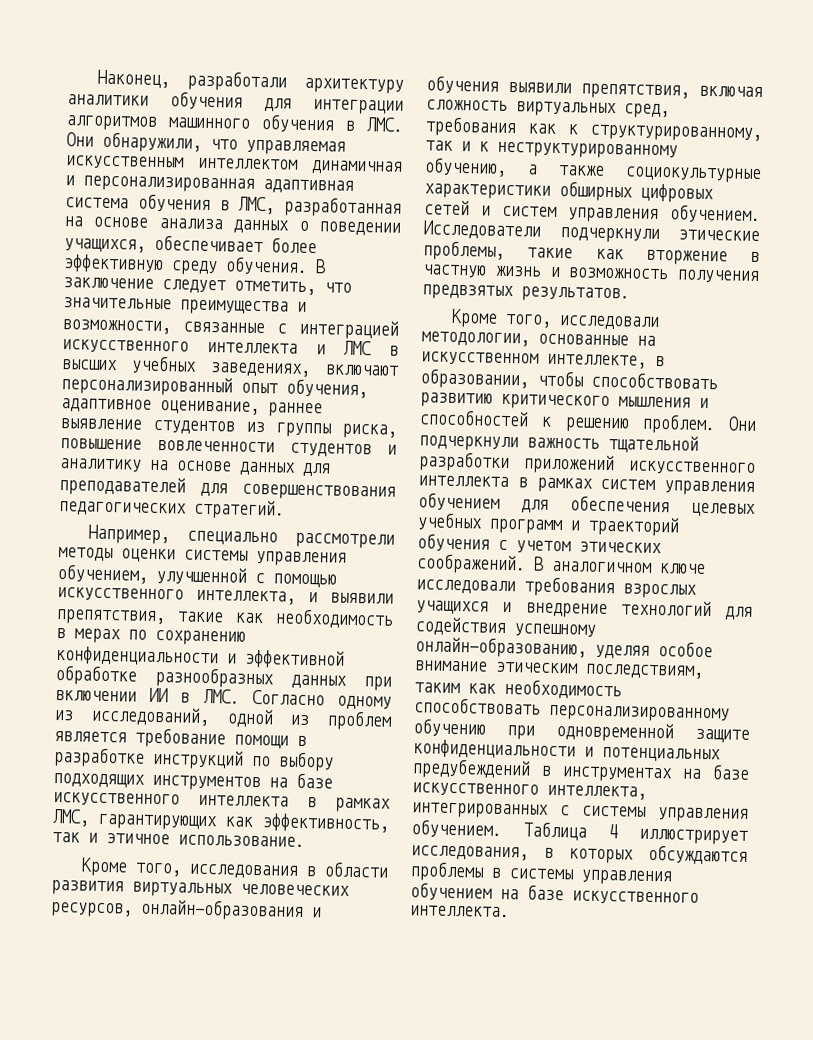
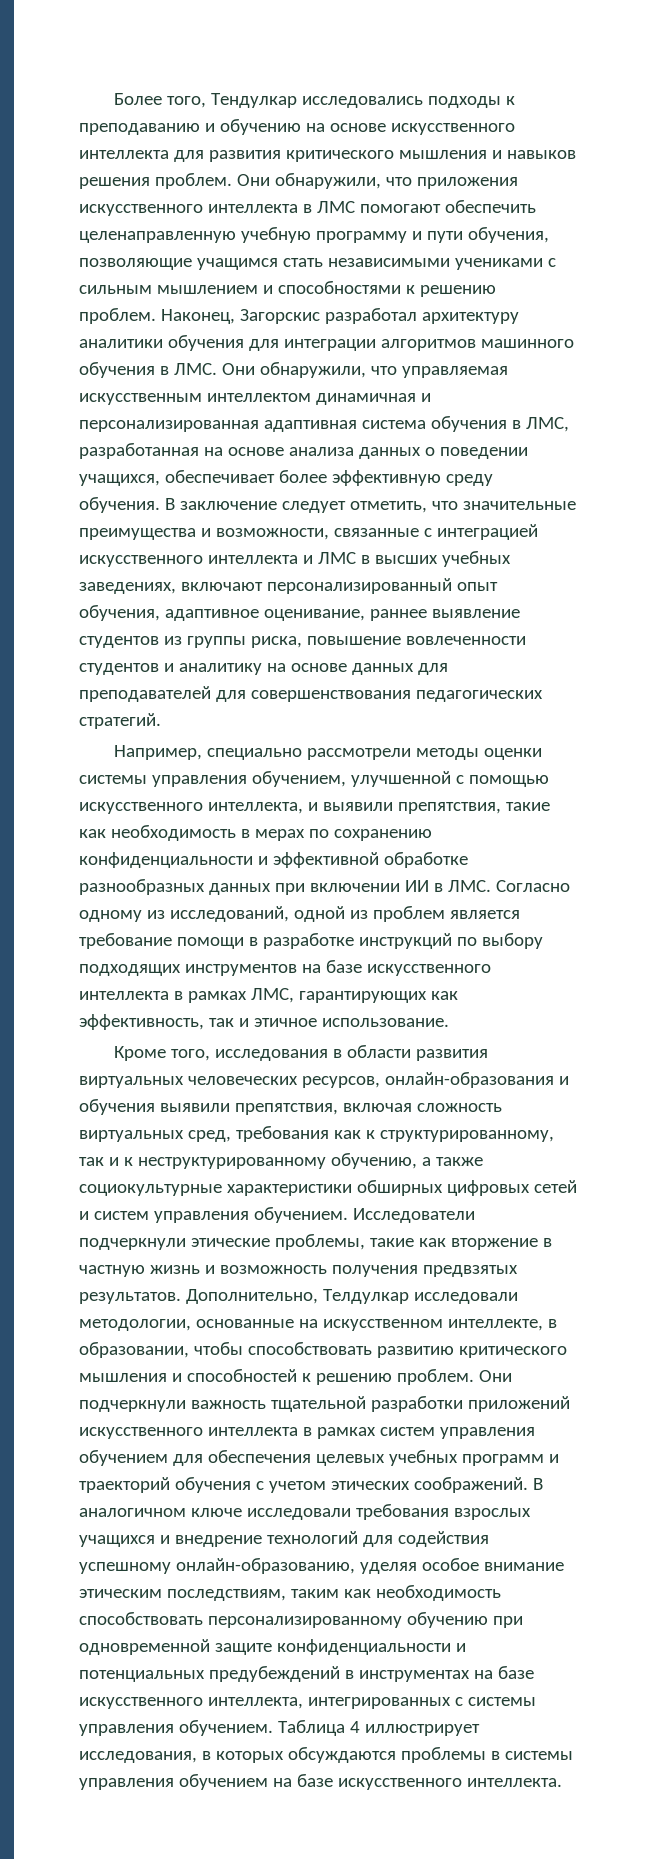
- Наконец, разработали архитектуру аналитики обучения для интеграции алгоритмов машинного обучения в ЛМС. Они обнаружили, что управляемая искусственным интеллектом динамичная и персонализированная адаптивная система обучения в ЛМС, разработанная на основе анализа данных о поведении учащихся, обеспечивает более эффективную среду обучения.
+ Более того, Тендулкар исследовались подходы к преподаванию и обучению на основе искусственного интеллекта для развития критического мышления и навыков решения проблем. Они обнаружили, что приложения искусственного интеллекта в ЛМС помогают обеспечить целенаправленную учебную программу и пути обучения, позволяющие учащимся стать независимыми учениками с сильным мышлением и способностями к решению проблем. Наконец, Загорскис разработал архитектуру аналитики обучения для интеграции алгоритмов машинного обучения в ЛМС. Они обнаружили, что управляемая искусственным интеллектом динамичная и персонализированная адаптивная система обучения в ЛМС, разработанная на основе анализа данных о поведении учащихся, обеспечивает более эффективную среду обучения.
- Исследователи подчеркнули этические проблемы, такие как вторжение в частную жизнь и возможность получения предвзятых результатов.
- Кроме того, исследовали методологии, основанные на искусственном интеллекте, в образовании, чтобы способствовать развитию критического мышления и способностей к решению проблем.
+ Исследователи подчеркнули этические проблемы, такие как вторжение в частную жизнь и возможность получения предвзятых результатов. Дополнительно, Телдулкар исследовали методологии, основанные на искусственном интеллекте, в образовании, чтобы способствовать развитию критического мышления и способностей к решению проблем.

